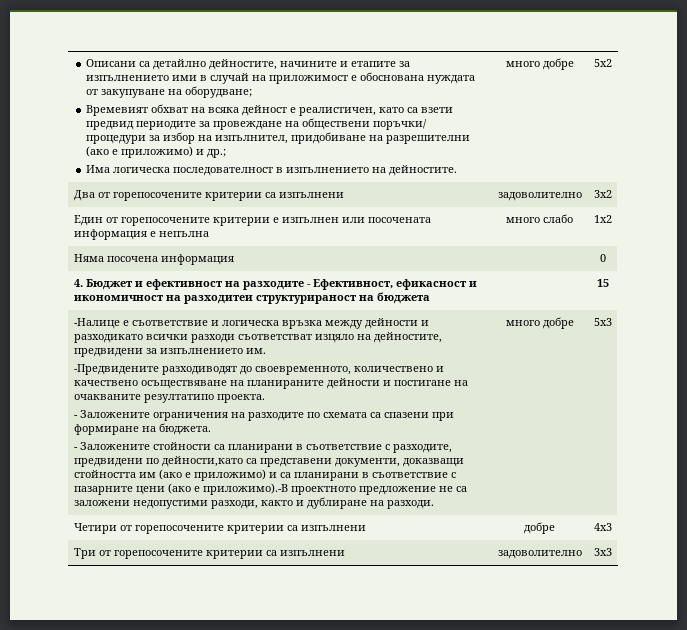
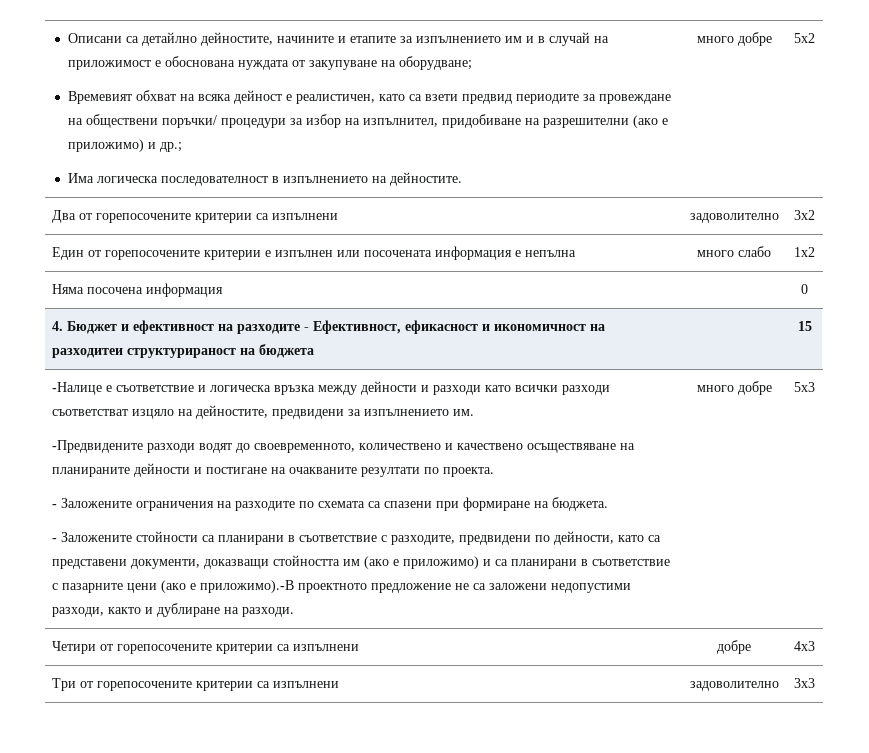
- Описани са детайлно дейностите, начините и етапите за изпълнението ими в случай на приложимост е обоснована нуждата от закупуване на оборудване;
+ Описани са детайлно дейностите, начините и етапите за изпълнението им и в случай на приложимост е обоснована нуждата от закупуване на оборудване;
- -Налице е съответствие и логическа връзка между дейности и разходикато всички разходи съответстват изцяло на дейностите, предвидени за изпълнението им.
+ -Налице е съответствие и логическа връзка между дейности и разходи като всички разходи съответстват изцяло на дейностите, предвидени за изпълнението им.
- -Предвидените разходиводят до своевременното, количествено и качествено осъществяване на планираните дейности и постигане на очакваните резултатипо проекта.
+ -Предвидените разходи водят до своевременното, количествено и качествено осъществяване на планираните дейности и постигане на очакваните резултати по проекта.
- - Заложените стойности са планирани в съответствие с разходите, предвидени по дейности,като са представени документи, доказващи стойността им (ако е приложимо) и са планирани в съответствие с пазарните цени (ако е приложимо).-В проектното предложение не са заложени недопустими разходи, както и дублиране на разходи.
+ - Заложените стойности са планирани в съответствие с разходите, предвидени по дейности, като са представени документи, доказващи стойността им (ако е приложимо) и са планирани в съответствие с пазарните цени (ако е приложимо).-В проектното предложение не са заложени недопустими разходи, както и дублиране на разходи.

